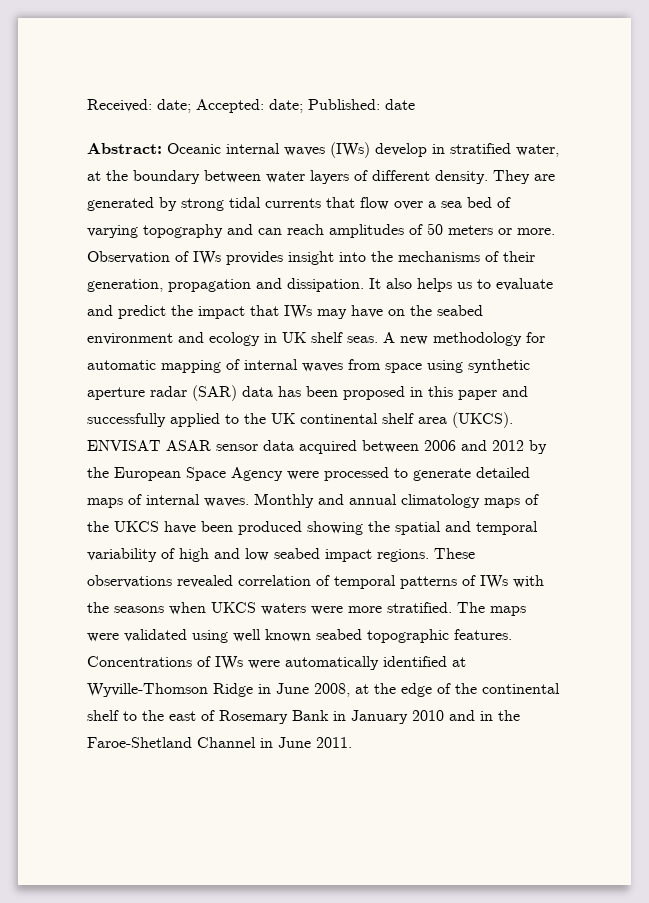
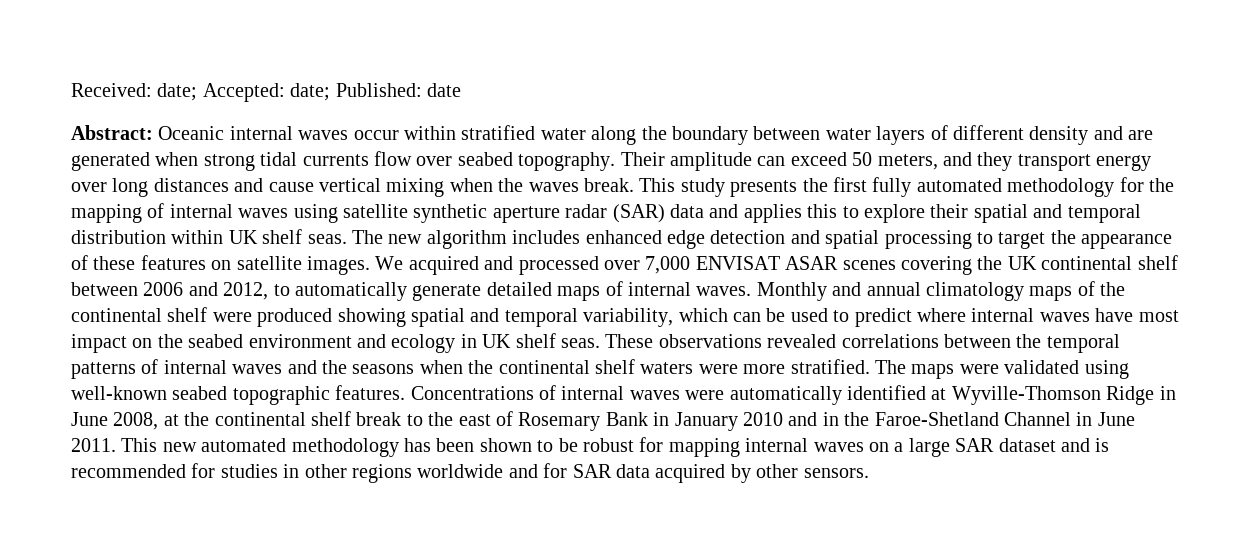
- Abstract: Oceanic internal waves (IWs) develop in stratified water, at the boundary between water layers of different density. They are generated by strong tidal currents that flow over a sea bed of varying topography and can reach amplitudes of 50 meters or more. Observation of IWs provides insight into the mechanisms of their generation, propagation and dissipation. It also helps us to evaluate and predict the impact that IWs may have on the seabed environment and ecology in UK shelf seas. A new methodology for automatic mapping of internal waves from space using synthetic aperture radar (SAR) data has been proposed in this paper and successfully applied to the UK continental shelf area (UKCS). ENVISAT ASAR sensor data acquired between 2006 and 2012 by the European Space Agency were processed to generate detailed maps of internal waves.
+ Abstract: Oceanic internal waves occur within stratified water along the boundary between water layers of different density and are generated when strong tidal currents flow over seabed topography. Their amplitude can exceed 50 meters, and they transport energy over long distances and cause vertical mixing when the waves break. This study presents the first fully automated methodology for the mapping of internal waves using satellite synthetic aperture radar (SAR) data and applies this to explore their spatial and temporal distribution within UK shelf seas. The new algorithm includes enhanced edge detection and spatial processing to target the appearance of these features on satellite images. We acquired and processed over 7,000 ENVISAT ASAR scenes covering the UK continental shelf between 2006 and 2012, to automatically generate detailed maps of internal waves.
- Monthly and annual climatology maps of the UKCS have been produced showing the spatial and temporal variability of high and low seabed impact regions. These observations revealed correlation of temporal patterns of IWs with the seasons when UKCS waters were more stratified.
+ Monthly and annual climatology maps of the continental shelf were produced showing spatial and temporal variability, which can be used to predict where internal waves have most impact on the seabed environment and ecology in UK shelf seas. These observations revealed correlations between the temporal patterns of internal waves and the seasons when the continental shelf waters were more stratified.
- The maps were validated using well known seabed topographic features.
+ The maps were validated using well-known seabed topographic features.
- Concentrations of IWs were automatically identified at Wyville-Thomson Ridge in June 2008, at the edge of the continental shelf to the east of Rosemary Bank in January 2010 and in the Faroe-Shetland Channel in June 2011.
+ Concentrations of internal waves were automatically identified at Wyville-Thomson Ridge in June 2008, at the continental shelf break to the east of Rosemary Bank in January 2010 and in the Faroe-Shetland Channel in June 2011.
+ This new automated methodology has been shown to be robust for mapping internal waves on a large SAR dataset and is recommended for studies in other regions worldwide and for SAR data acquired by other sensors.

